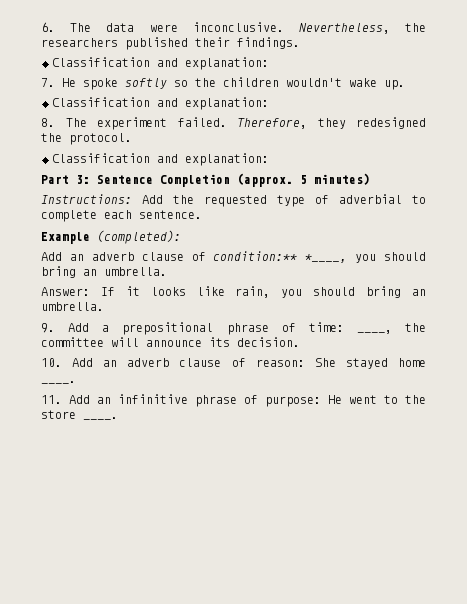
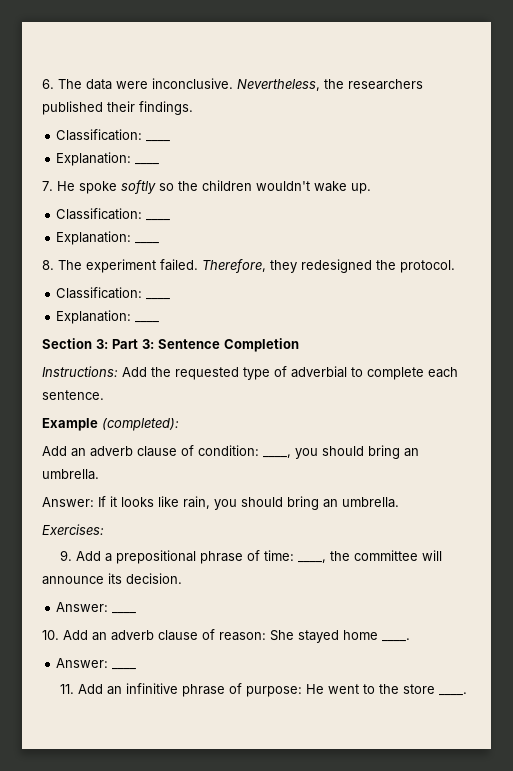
  Nevertheless, the researchers published their findings.
- Classification and explanation:
+ Classification: ____
+ Explanation: ____
  7. He spoke softly so the children wouldn't wake up.
- Classification and explanation:
+ Classification: ____
+ Explanation: ____
  Therefore, they redesigned the protocol.
- Classification and explanation:
- Part 3: Sentence Completion (approx. 5 minutes)
+ Classification: ____
+ Explanation: ____
+ Section 3: Part 3: Sentence Completion
- Add an adverb clause of condition:** *____, you should bring an umbrella.
+ Add an adverb clause of condition: ____, you should bring an umbrella.
+ Exercises:
  9. Add a prepositional phrase of time: ____, the committee will announce its decision.
+ Answer: ____
  10. Add an adverb clause of reason: She stayed home ____.
+ Answer: ____

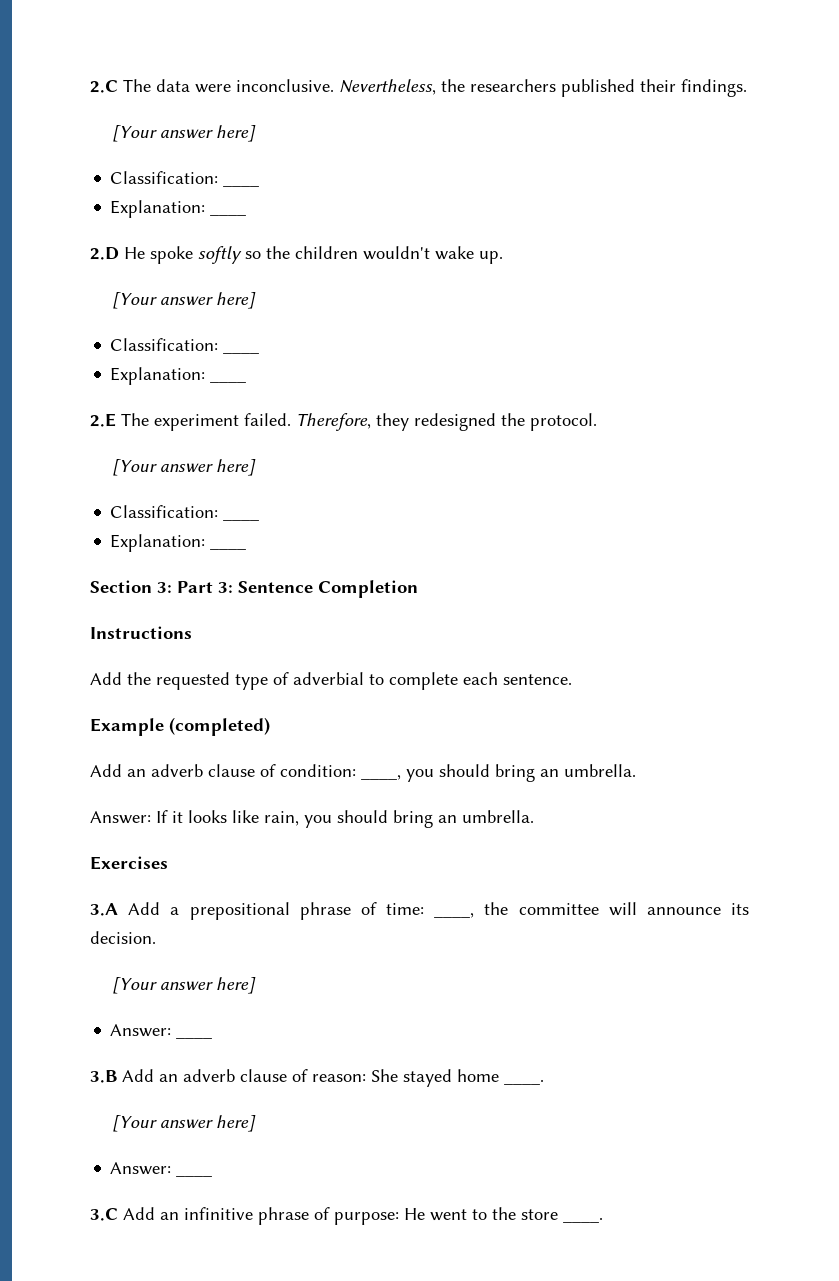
- 6. The data were inconclusive.
+ 2.C The data were inconclusive.
  Nevertheless, the researchers published their findings.
+ [Your answer here]
  Classification: ____
  Explanation: ____
- 7. He spoke softly so the children wouldn't wake up.
+ 2.D He spoke softly so the children wouldn't wake up.
+ [Your answer here]
  Classification: ____
  Explanation: ____
- 8. The experiment failed.
+ 2.E The experiment failed.
  Therefore, they redesigned the protocol.
+ [Your answer here]
- Instructions: Add the requested type of adverbial to complete each sentence.
+ Instructions
+ Add the requested type of adverbial to complete each sentence.
- Example (completed):
+ Example (completed)
- Exercises:
- 9. Add a prepositional phrase of time: ____, the committee will announce its decision.
+ Exercises
+ 3.A Add a prepositional phrase of time: ____, the committee will announce its decision.
+ [Your answer here]
  Answer: ____
- 10. Add an adverb clause of reason: She stayed home ____.
+ 3.B Add an adverb clause of reason: She stayed home ____.
+ [Your answer here]
  Answer: ____
- 11. Add an infinitive phrase of purpose: He went to the store ____.
+ 3.C Add an infinitive phrase of purpose: He went to the store ____.

